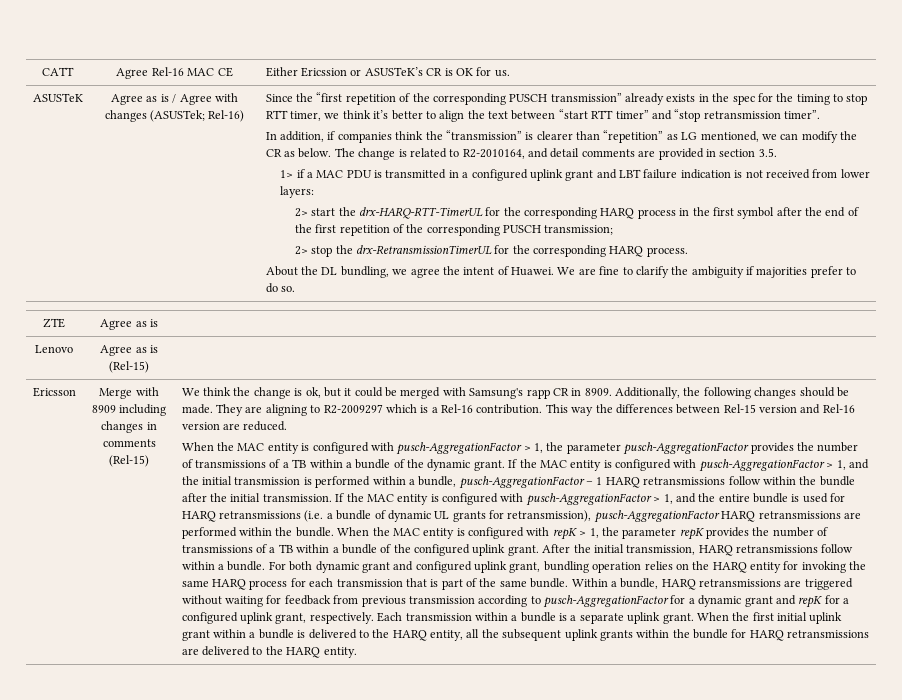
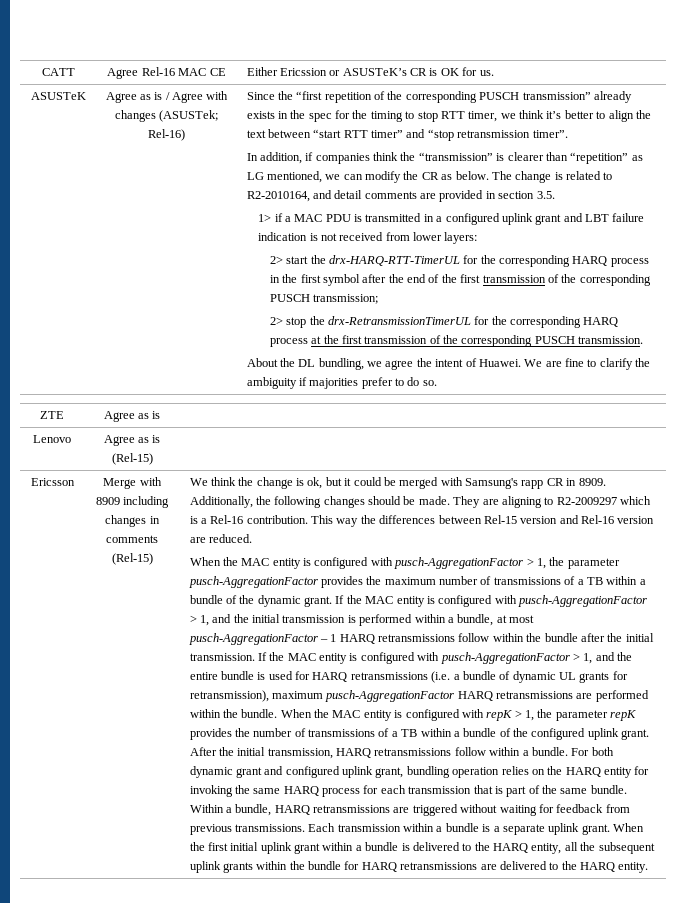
- 2> start the drx-HARQ-RTT-TimerUL for the corresponding HARQ process in the first symbol after the end of the first repetition of the corresponding PUSCH transmission;
+ 2> start the drx-HARQ-RTT-TimerUL for the corresponding HARQ process in the first symbol after the end of the first transmission of the corresponding PUSCH transmission;
- 2> stop the drx-RetransmissionTimerUL for the corresponding HARQ process.
+ 2> stop the drx-RetransmissionTimerUL for the corresponding HARQ process at the first transmission of the corresponding PUSCH transmission.
- When the MAC entity is configured with pusch-AggregationFactor > 1, the parameter pusch-AggregationFactor provides the number of transmissions of a TB within a bundle of the dynamic grant.
+ When the MAC entity is configured with pusch-AggregationFactor > 1, the parameter pusch-AggregationFactor provides the maximum number of transmissions of a TB within a bundle of the dynamic grant.
- If the MAC entity is configured with pusch-AggregationFactor > 1, and the initial transmission is performed within a bundle, pusch-AggregationFactor – 1 HARQ retransmissions follow within the bundle after the initial transmission.
+ If the MAC entity is configured with pusch-AggregationFactor > 1, and the initial transmission is performed within a bundle, at most pusch-AggregationFactor – 1 HARQ retransmissions follow within the bundle after the initial transmission.
- If the MAC entity is configured with pusch-AggregationFactor > 1, and the entire bundle is used for HARQ retransmissions (i.e. a bundle of dynamic UL grants for retransmission), pusch-AggregationFactor HARQ retransmissions are performed within the bundle.
+ If the MAC entity is configured with pusch-AggregationFactor > 1, and the entire bundle is used for HARQ retransmissions (i.e. a bundle of dynamic UL grants for retransmission), maximum pusch-AggregationFactor HARQ retransmissions are performed within the bundle.
- Within a bundle, HARQ retransmissions are triggered without waiting for feedback from previous transmission according to pusch-AggregationFactor for a dynamic grant and repK for a configured uplink grant, respectively.
+ Within a bundle, HARQ retransmissions are triggered without waiting for feedback from previous transmissions.

